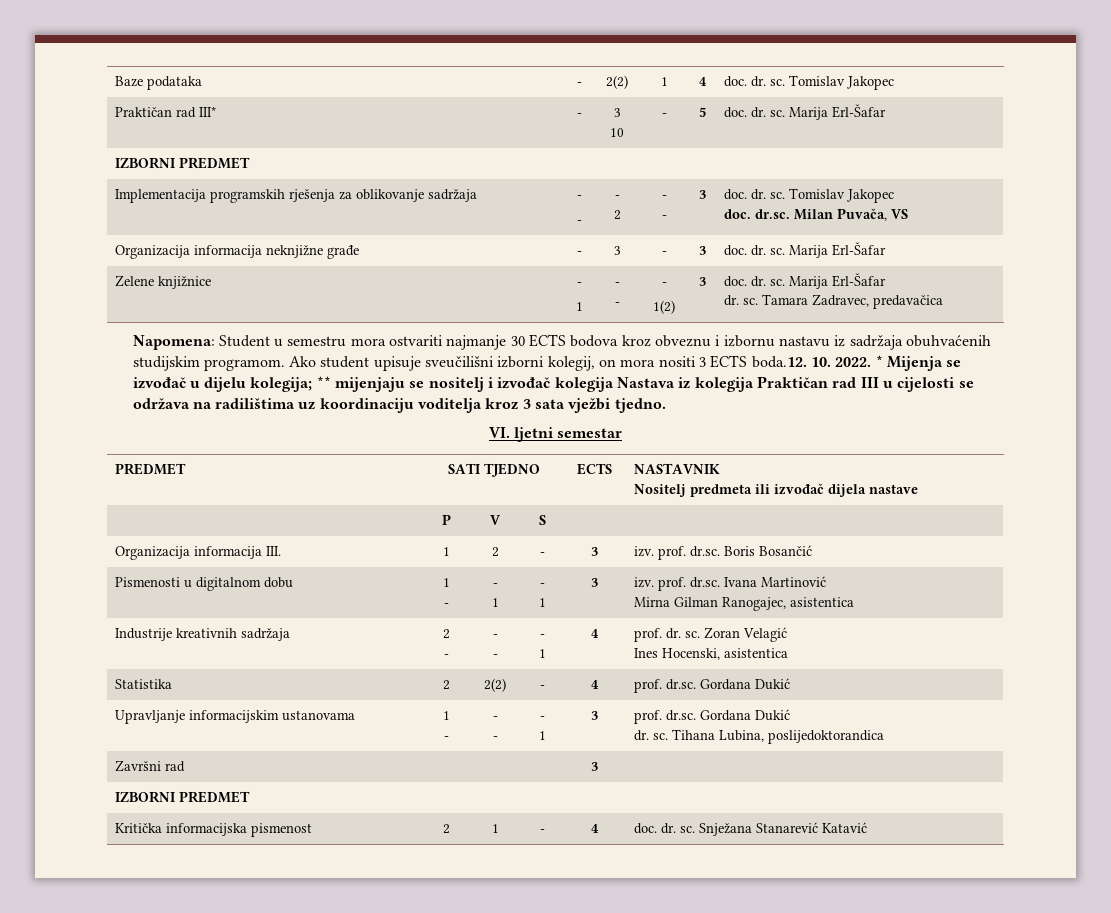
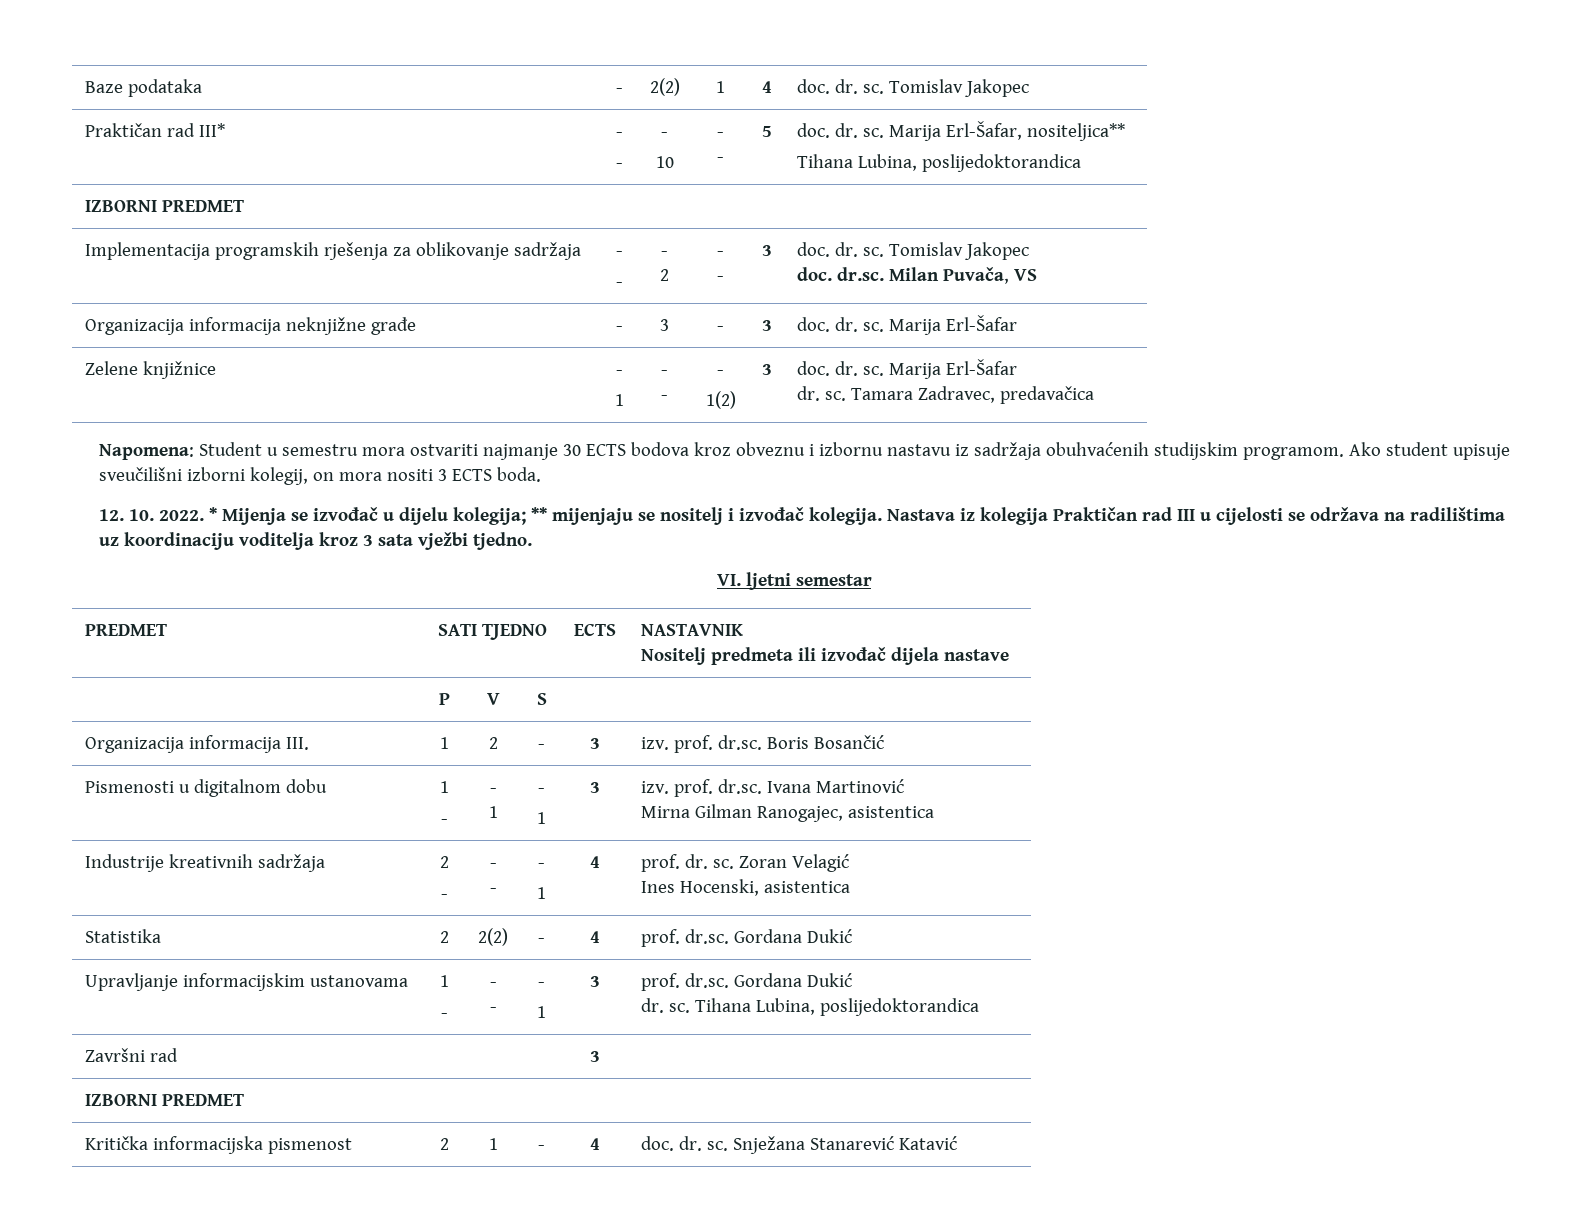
- Praktičan rad III* | - | 3
- 10 | - | 5 | doc. dr. sc. Marija Erl-Šafar
+ Praktičan rad III* | -
+ - | -
+ 10 | -
+ - | 5 | doc. dr. sc. Marija Erl-Šafar, nositeljica**
+ Tihana Lubina, poslijedoktorandica
- Ako student upisuje sveučilišni izborni kolegij, on mora nositi 3 ECTS boda.12. 10. 2022.
+ Ako student upisuje sveučilišni izborni kolegij, on mora nositi 3 ECTS boda.
+ 12. 10. 2022.
- * Mijenja se izvođač u dijelu kolegija; ** mijenjaju se nositelj i izvođač kolegija Nastava iz kolegija Praktičan rad III u cijelosti se održava na radilištima uz koordinaciju voditelja kroz 3 sata vježbi tjedno.
+ * Mijenja se izvođač u dijelu kolegija; ** mijenjaju se nositelj i izvođač kolegija. Nastava iz kolegija Praktičan rad III u cijelosti se održava na radilištima uz koordinaciju voditelja kroz 3 sata vježbi tjedno.

